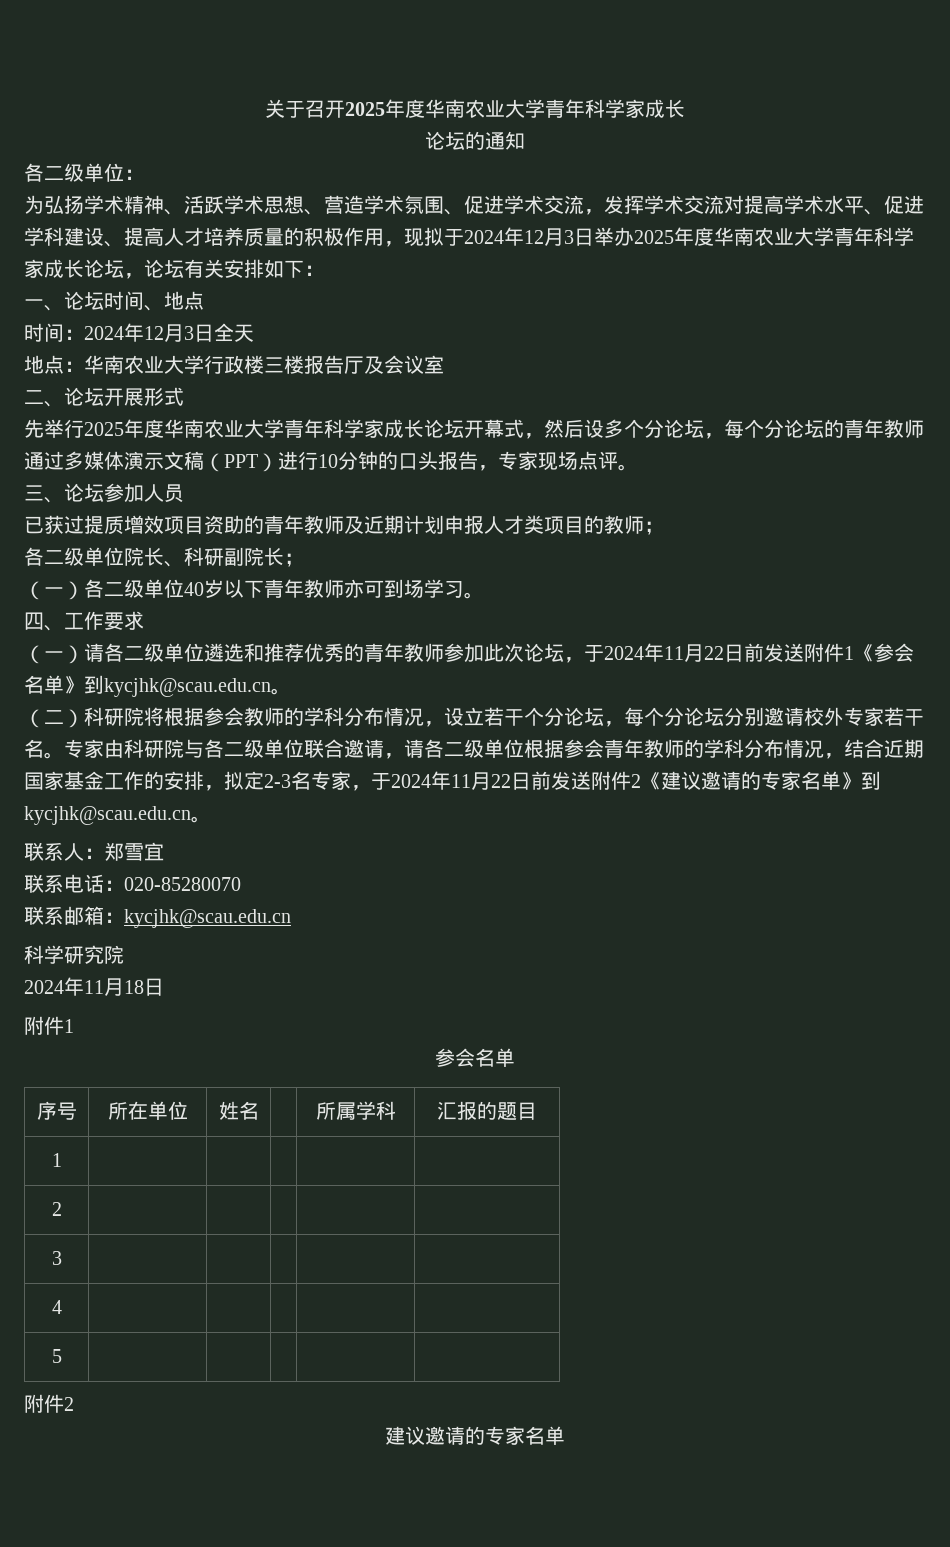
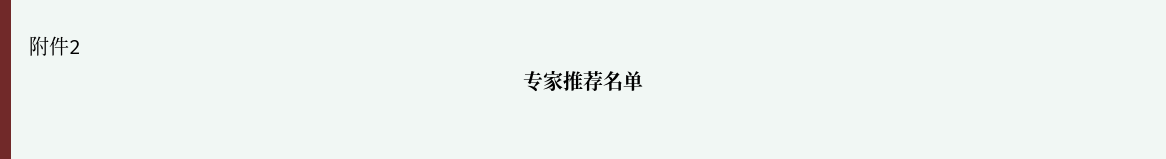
- 关于召开2025年度华南农业大学青年科学家成长
- 论坛的通知
- 各二级单位：
- 为弘扬学术精神、活跃学术思想、营造学术氛围、促进学术交流，发挥学术交流对提高学术水平、促进学科建设、提高人才培养质量的积极作用，现拟于2024年12月3日举办2025年度华南农业大学青年科学家成长论坛，论坛有关安排如下：
- 一、论坛时间、地点
- 时间：2024年12月3日全天
- 地点：华南农业大学行政楼三楼报告厅及会议室
- 二、论坛开展形式
- 先举行2025年度华南农业大学青年科学家成长论坛开幕式，然后设多个分论坛，每个分论坛的青年教师通过多媒体演示文稿（PPT）进行10分钟的口头报告，专家现场点评。
- 三、论坛参加人员
- 已获过提质增效项目资助的青年教师及近期计划申报人才类项目的教师；
- 各二级单位院长、科研副院长；
- （一）各二级单位40岁以下青年教师亦可到场学习。
- 四、工作要求
- （一）请各二级单位遴选和推荐优秀的青年教师参加此次论坛，于2024年11月22日前发送附件1《参会名单》到kycjhk@scau.edu.cn。
- （二）科研院将根据参会教师的学科分布情况，设立若干个分论坛，每个分论坛分别邀请校外专家若干名。专家由科研院与各二级单位联合邀请，请各二级单位根据参会青年教师的学科分布情况，结合近期国家基金工作的安排，拟定2-3名专家，于2024年11月22日前发送附件2《建议邀请的专家名单》到kycjhk@scau.edu.cn。
- 联系人：郑雪宜
- 联系电话：020-85280070
- 联系邮箱：kycjhk@scau.edu.cn
- 科学研究院
- 2024年11月18日
- 附件1
- 参会名单
- 序号 | 所在单位 | 姓名 | | 所属学科 | 汇报的题目
- 1 | | | | |
- 2 | | | | |
- 3 | | | | |
- 4 | | | | |
- 5 | | | | |
  附件2
- 建议邀请的专家名单
+ 专家推荐名单

